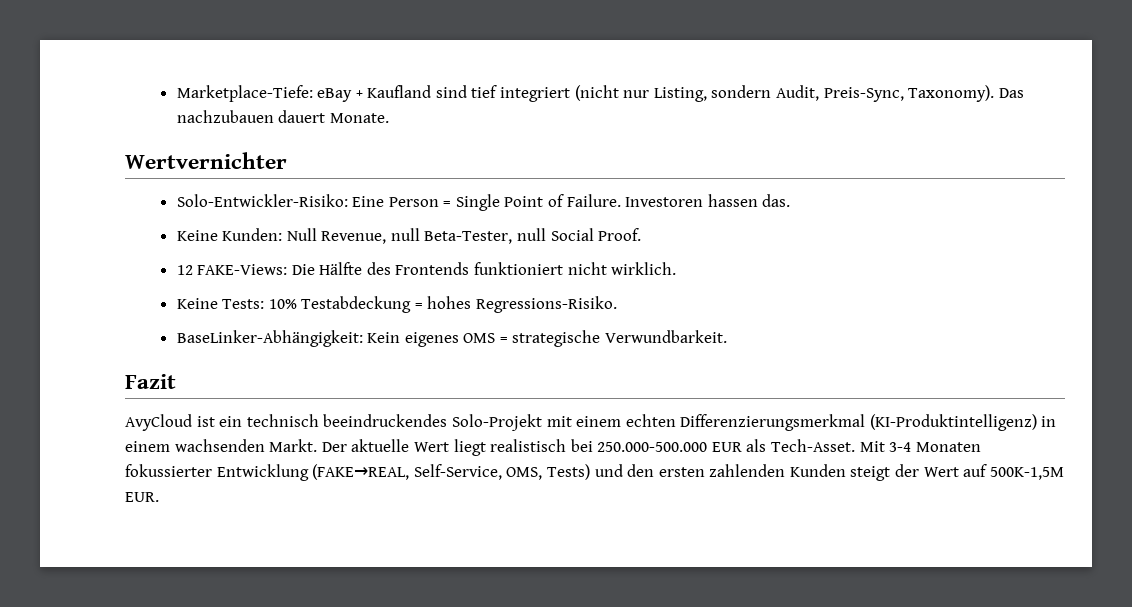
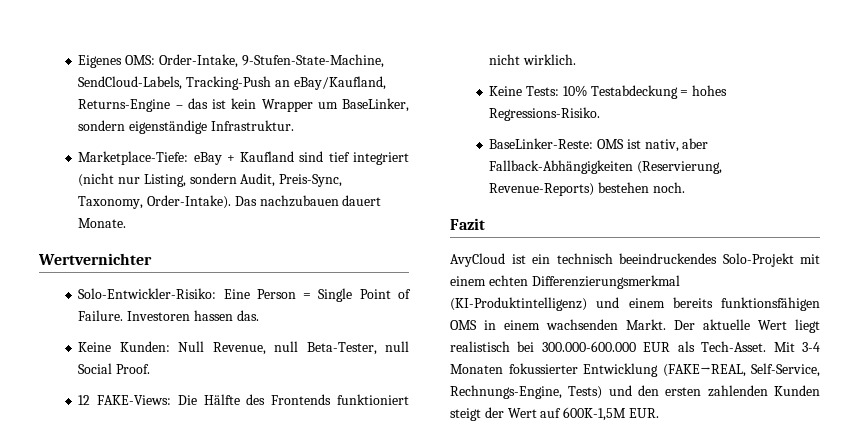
+ Eigenes OMS: Order-Intake, 9-Stufen-State-Machine, SendCloud-Labels, Tracking-Push an eBay/Kaufland, Returns-Engine – das ist kein Wrapper um BaseLinker, sondern eigenständige Infrastruktur.
- Marketplace-Tiefe: eBay + Kaufland sind tief integriert (nicht nur Listing, sondern Audit, Preis-Sync, Taxonomy).
+ Marketplace-Tiefe: eBay + Kaufland sind tief integriert (nicht nur Listing, sondern Audit, Preis-Sync, Taxonomy, Order-Intake).
- BaseLinker-Abhängigkeit: Kein eigenes OMS = strategische Verwundbarkeit.
+ BaseLinker-Reste: OMS ist nativ, aber Fallback-Abhängigkeiten (Reservierung, Revenue-Reports) bestehen noch.
- AvyCloud ist ein technisch beeindruckendes Solo-Projekt mit einem echten Differenzierungsmerkmal (KI-Produktintelligenz) in einem wachsenden Markt.
+ AvyCloud ist ein technisch beeindruckendes Solo-Projekt mit einem echten Differenzierungsmerkmal (KI-Produktintelligenz) und einem bereits funktionsfähigen OMS in einem wachsenden Markt.
- Der aktuelle Wert liegt realistisch bei 250.000-500.000 EUR als Tech-Asset.
+ Der aktuelle Wert liegt realistisch bei 300.000-600.000 EUR als Tech-Asset.
- Mit 3-4 Monaten fokussierter Entwicklung (FAKE→REAL, Self-Service, OMS, Tests) und den ersten zahlenden Kunden steigt der Wert auf 500K-1,5M EUR.
+ Mit 3-4 Monaten fokussierter Entwicklung (FAKE→REAL, Self-Service, Rechnungs-Engine, Tests) und den ersten zahlenden Kunden steigt der Wert auf 600K-1,5M EUR.

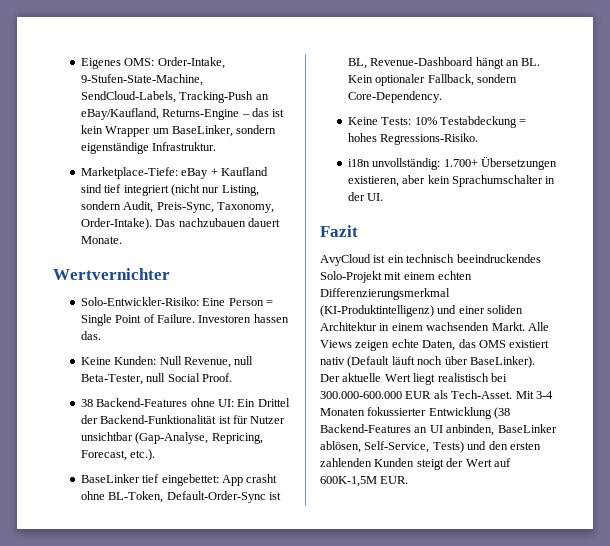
- 12 FAKE-Views: Die Hälfte des Frontends funktioniert nicht wirklich.
+ 38 Backend-Features ohne UI: Ein Drittel der Backend-Funktionalität ist für Nutzer unsichtbar (Gap-Analyse, Repricing, Forecast, etc.).
+ BaseLinker tief eingebettet: App crasht ohne BL-Token, Default-Order-Sync ist BL, Revenue-Dashboard hängt an BL. Kein optionaler Fallback, sondern Core-Dependency.
- BaseLinker-Reste: OMS ist nativ, aber Fallback-Abhängigkeiten (Reservierung, Revenue-Reports) bestehen noch.
+ i18n unvollständig: 1.700+ Übersetzungen existieren, aber kein Sprachumschalter in der UI.
- AvyCloud ist ein technisch beeindruckendes Solo-Projekt mit einem echten Differenzierungsmerkmal (KI-Produktintelligenz) und einem bereits funktionsfähigen OMS in einem wachsenden Markt.
+ AvyCloud ist ein technisch beeindruckendes Solo-Projekt mit einem echten Differenzierungsmerkmal (KI-Produktintelligenz) und einer soliden Architektur in einem wachsenden Markt. Alle Views zeigen echte Daten, das OMS existiert nativ (Default läuft noch über BaseLinker).
- Mit 3-4 Monaten fokussierter Entwicklung (FAKE→REAL, Self-Service, Rechnungs-Engine, Tests) und den ersten zahlenden Kunden steigt der Wert auf 600K-1,5M EUR.
+ Mit 3-4 Monaten fokussierter Entwicklung (38 Backend-Features an UI anbinden, BaseLinker ablösen, Self-Service, Tests) und den ersten zahlenden Kunden steigt der Wert auf 600K-1,5M EUR.

